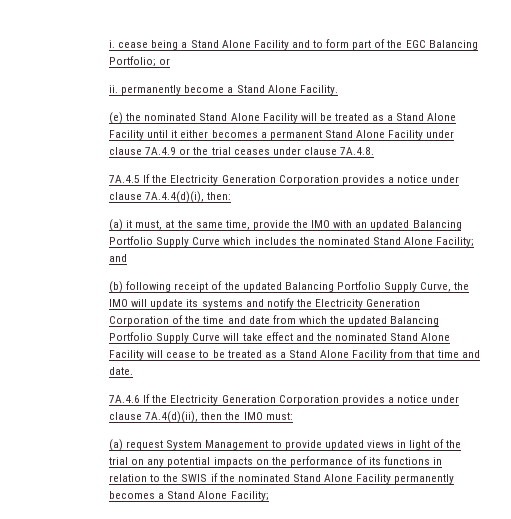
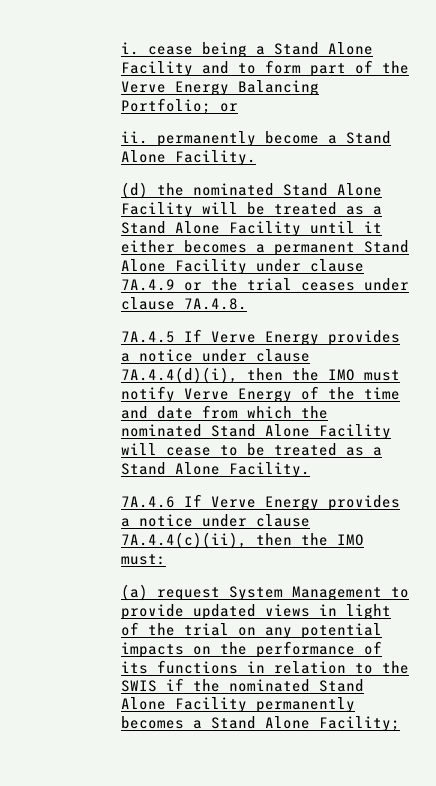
- i. cease being a Stand Alone Facility and to form part of the EGC Balancing Portfolio; or
+ i. cease being a Stand Alone Facility and to form part of the Verve Energy Balancing Portfolio; or
- (e) the nominated Stand Alone Facility will be treated as a Stand Alone Facility until it either becomes a permanent Stand Alone Facility under clause 7A.4.9 or the trial ceases under clause 7A.4.8.
+ (d) the nominated Stand Alone Facility will be treated as a Stand Alone Facility until it either becomes a permanent Stand Alone Facility under clause 7A.4.9 or the trial ceases under clause 7A.4.8.
- 7A.4.5 If the Electricity Generation Corporation provides a notice under clause 7A.4.4(d)(i), then:
- (a) it must, at the same time, provide the IMO with an updated Balancing Portfolio Supply Curve which includes the nominated Stand Alone Facility; and
- (b) following receipt of the updated Balancing Portfolio Supply Curve, the IMO will update its systems and notify the Electricity Generation Corporation of the time and date from which the updated Balancing Portfolio Supply Curve will take effect and the nominated Stand Alone Facility will cease to be treated as a Stand Alone Facility from that time and date.
- 7A.4.6 If the Electricity Generation Corporation provides a notice under clause 7A.4(d)(ii), then the IMO must:
+ 7A.4.5 If Verve Energy provides a notice under clause 7A.4.4(d)(i), then the IMO must notify Verve Energy of the time and date from which the nominated Stand Alone Facility will cease to be treated as a Stand Alone Facility.
+ 7A.4.6 If Verve Energy provides a notice under clause 7A.4.4(c)(ii), then the IMO must:

